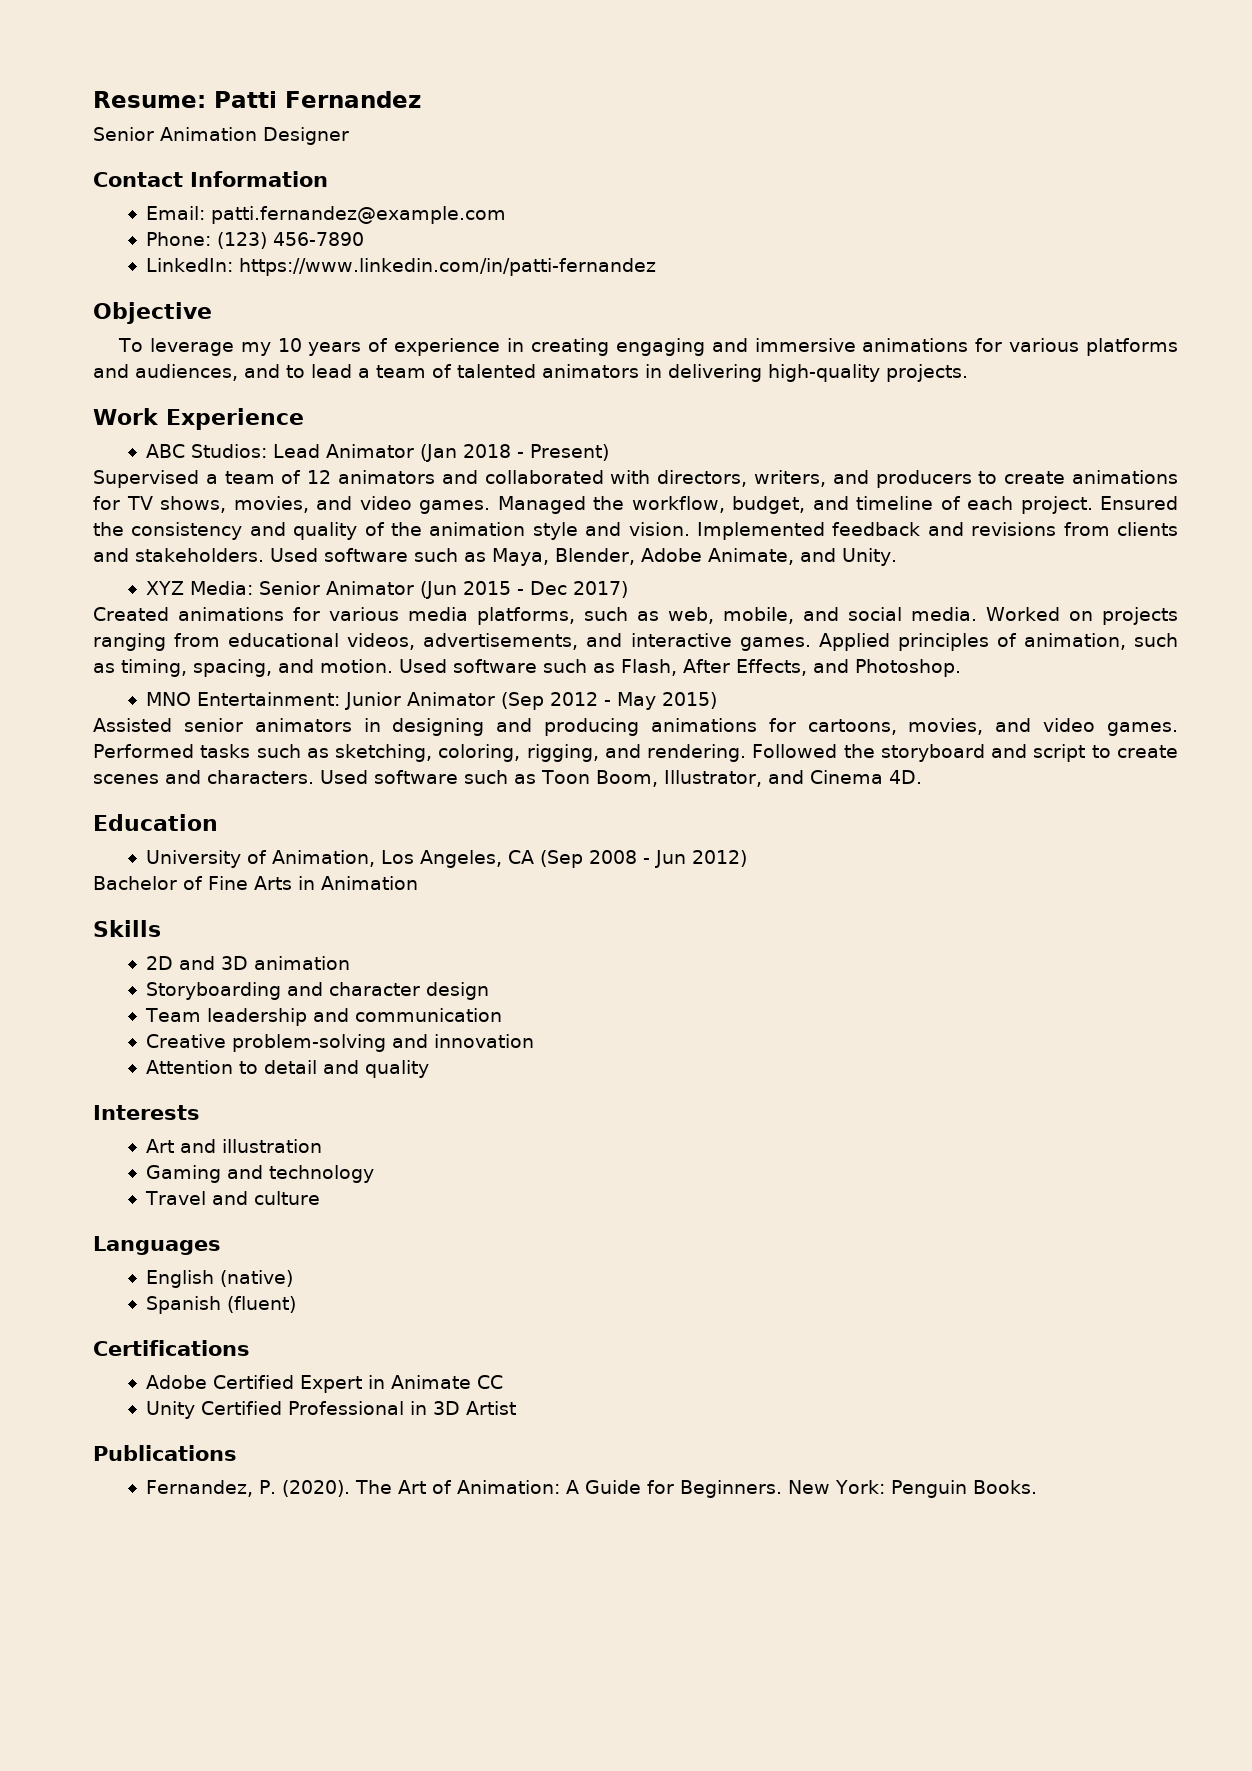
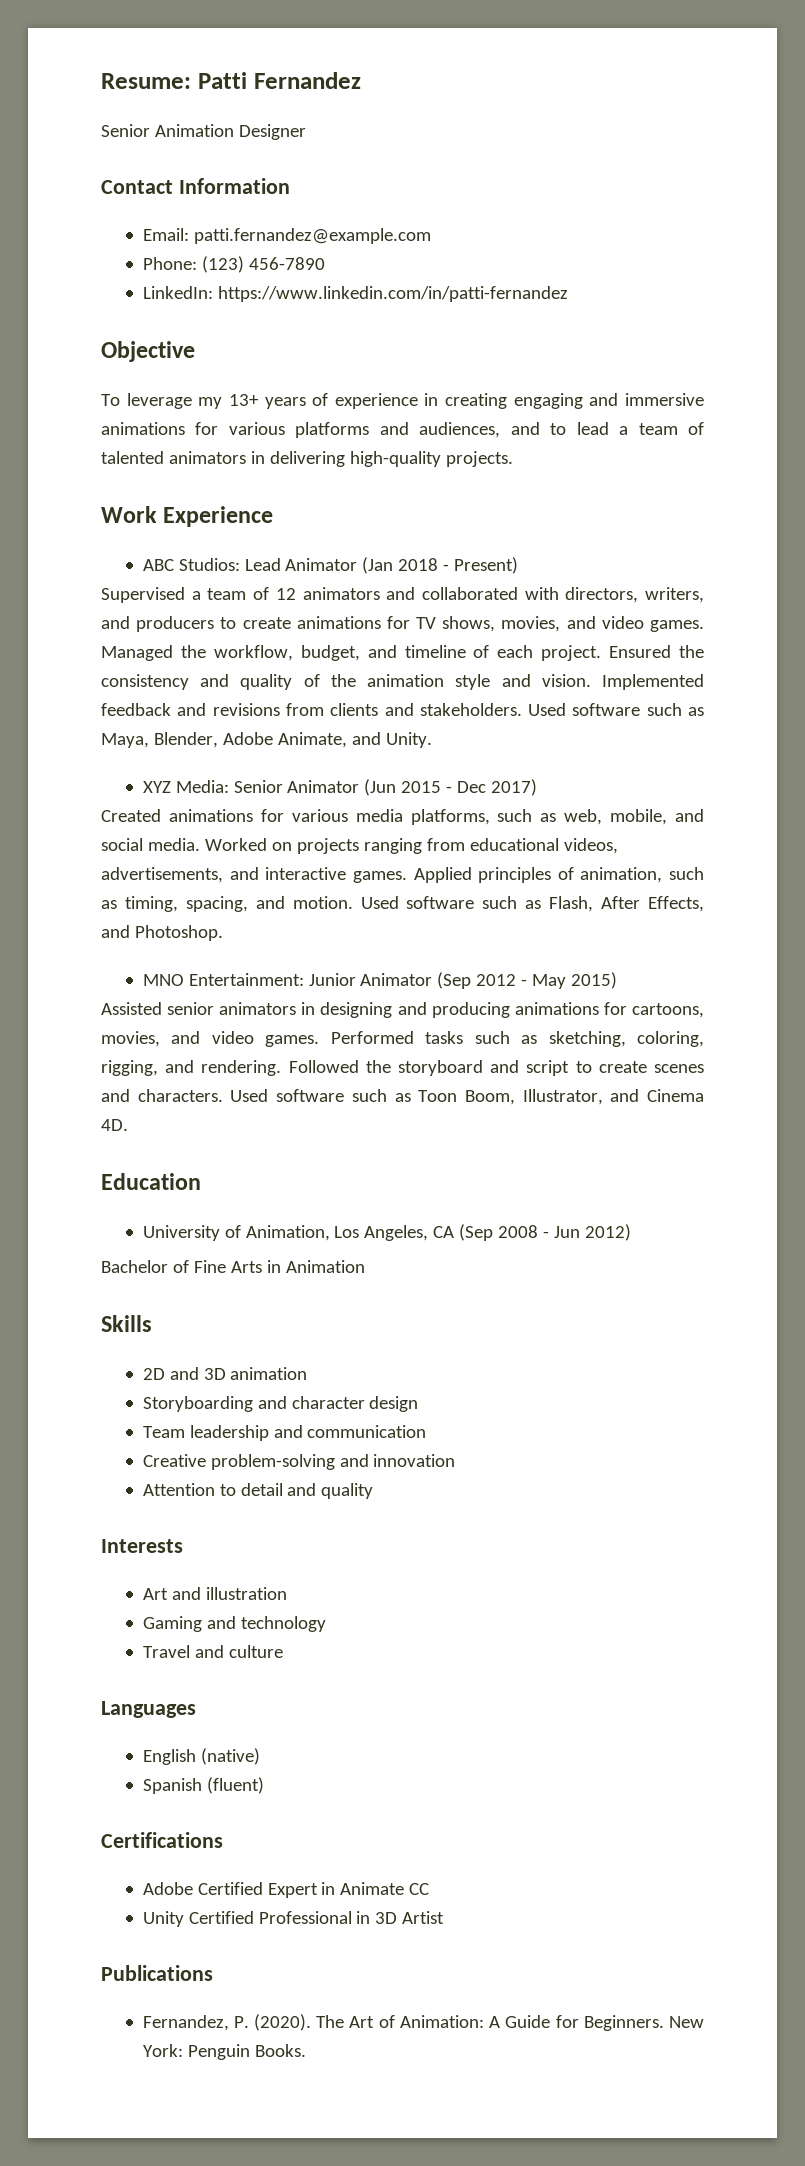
- To leverage my 10 years of experience in creating engaging and immersive animations for various platforms and audiences, and to lead a team of talented animators in delivering high-quality projects.
+ To leverage my 13+ years of experience in creating engaging and immersive animations for various platforms and audiences, and to lead a team of talented animators in delivering high-quality projects.

